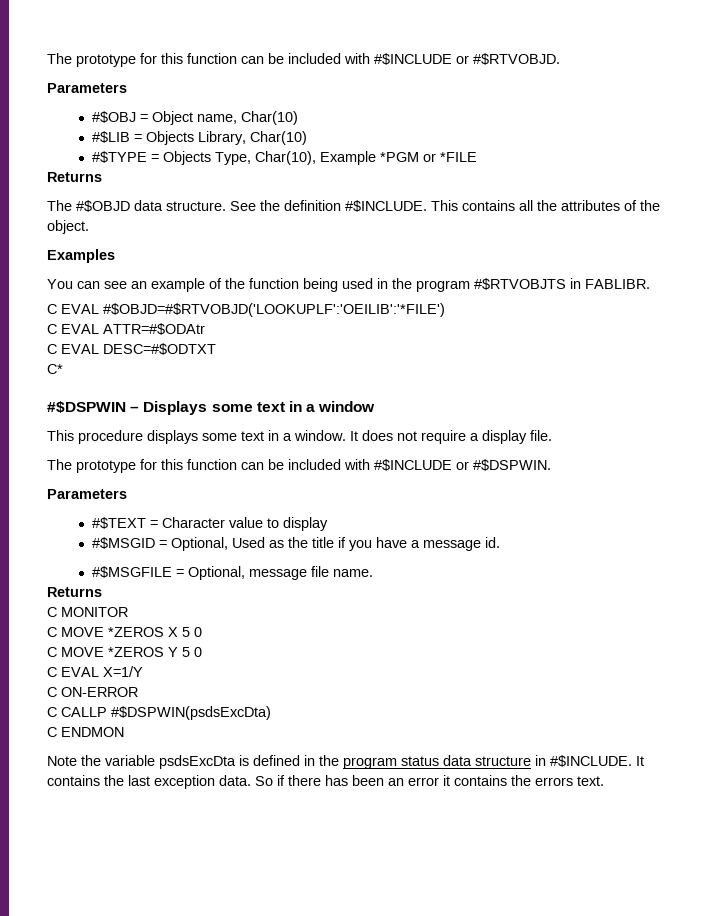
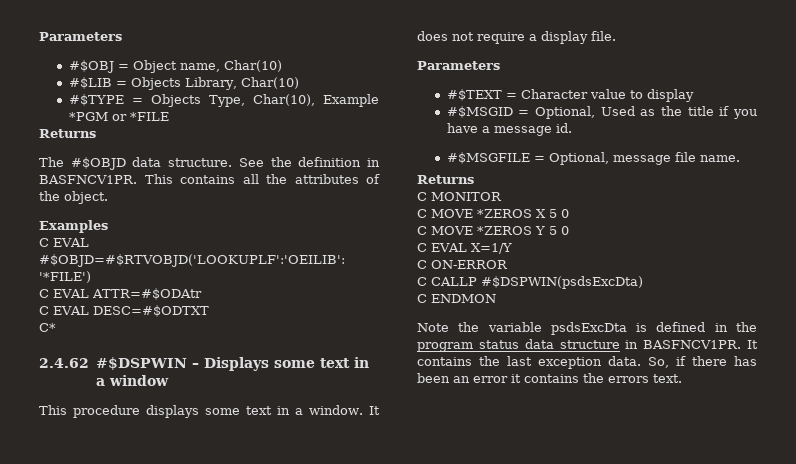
- The prototype for this function can be included with #$INCLUDE or #$RTVOBJD.
- See the definition #$INCLUDE.
+ See the definition in BASFNCV1PR.
- You can see an example of the function being used in the program #$RTVOBJTS in FABLIBR.
- #$DSPWIN – Displays some text in a window
+ 2.4.62 #$DSPWIN – Displays some text in a window
- The prototype for this function can be included with #$INCLUDE or #$DSPWIN.
- Note the variable psdsExcDta is defined in the program status data structure in #$INCLUDE.
+ Note the variable psdsExcDta is defined in the program status data structure in BASFNCV1PR.
- So if there has been an error it contains the errors text.
+ So, if there has been an error it contains the errors text.

